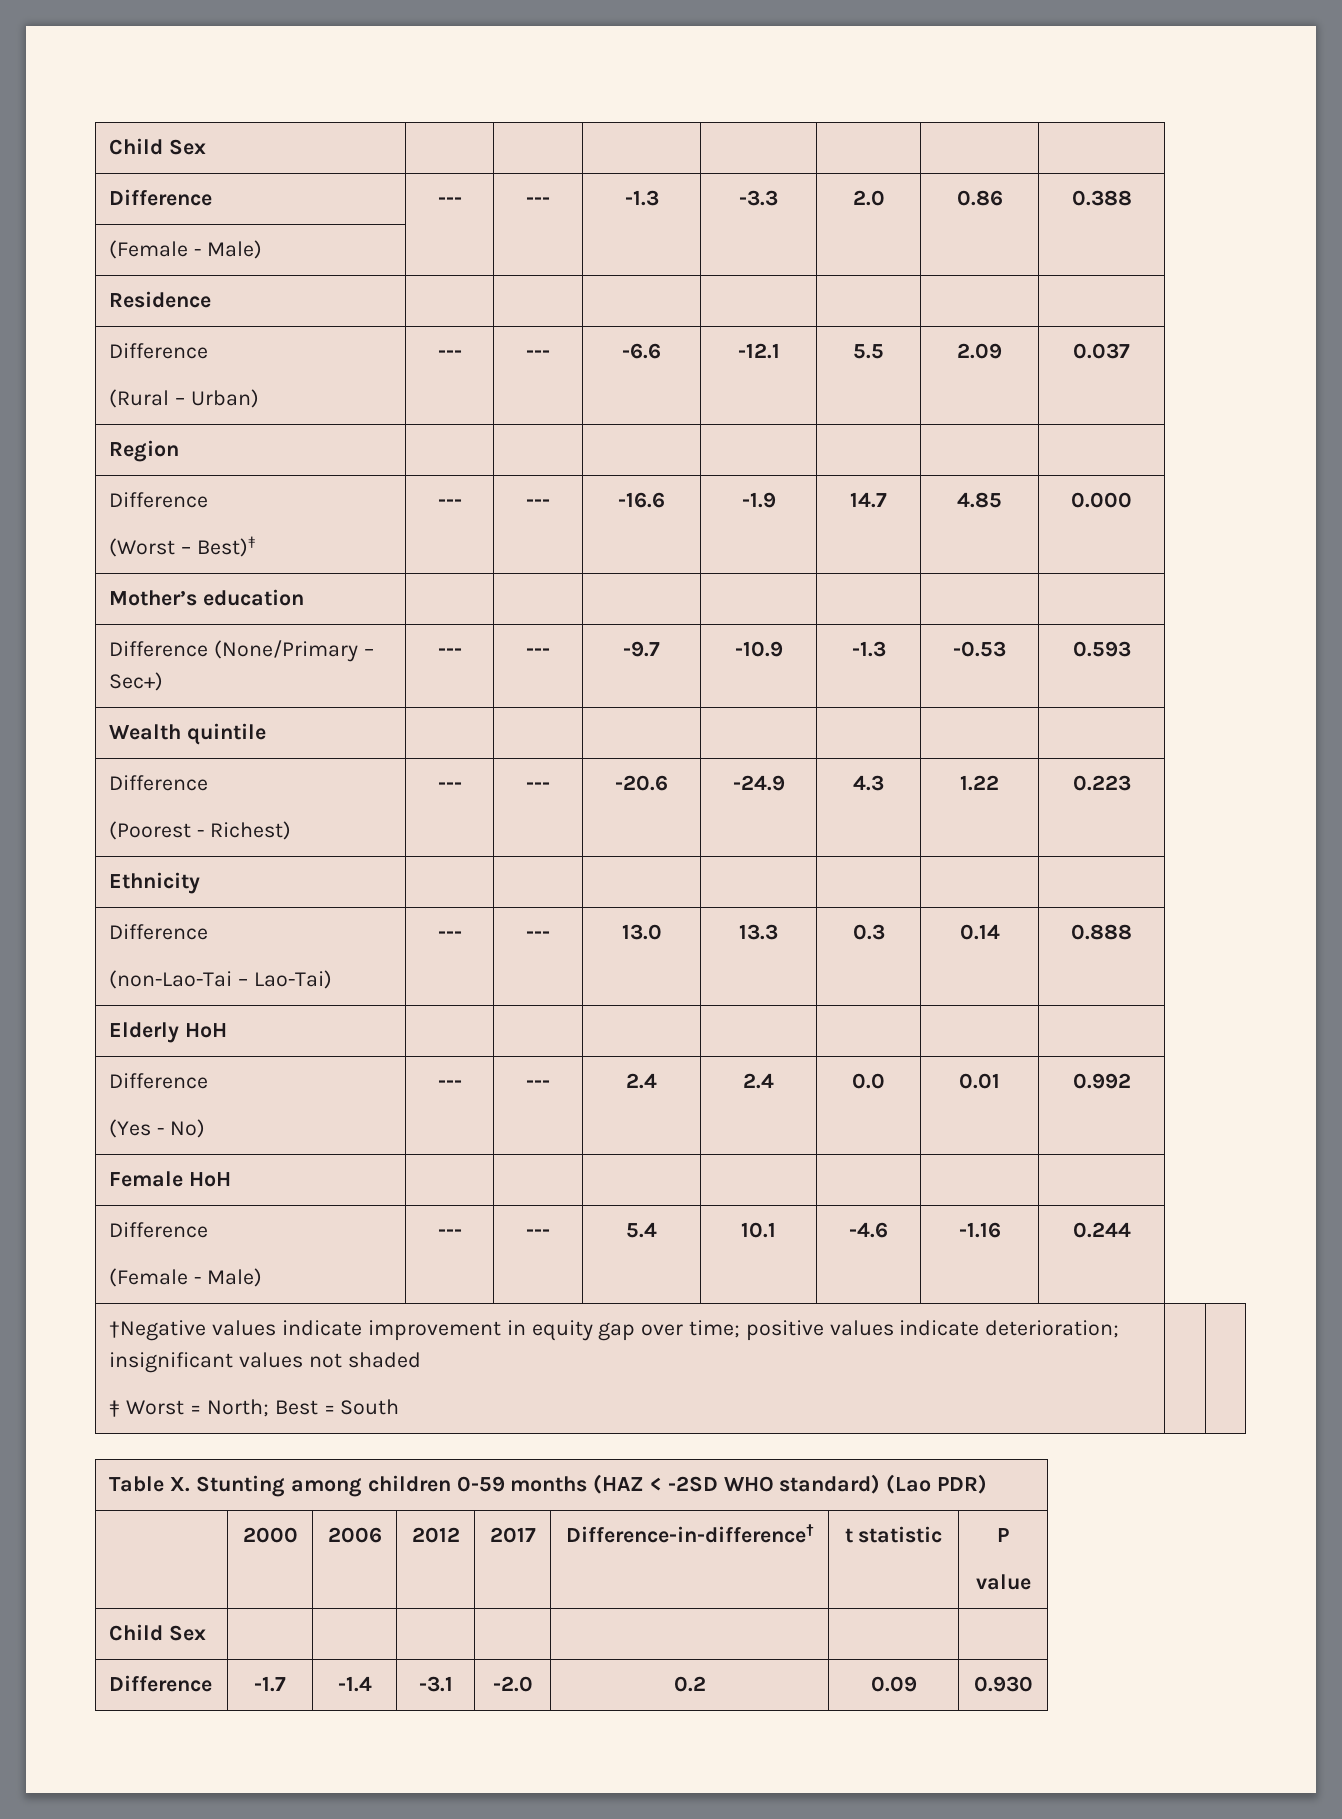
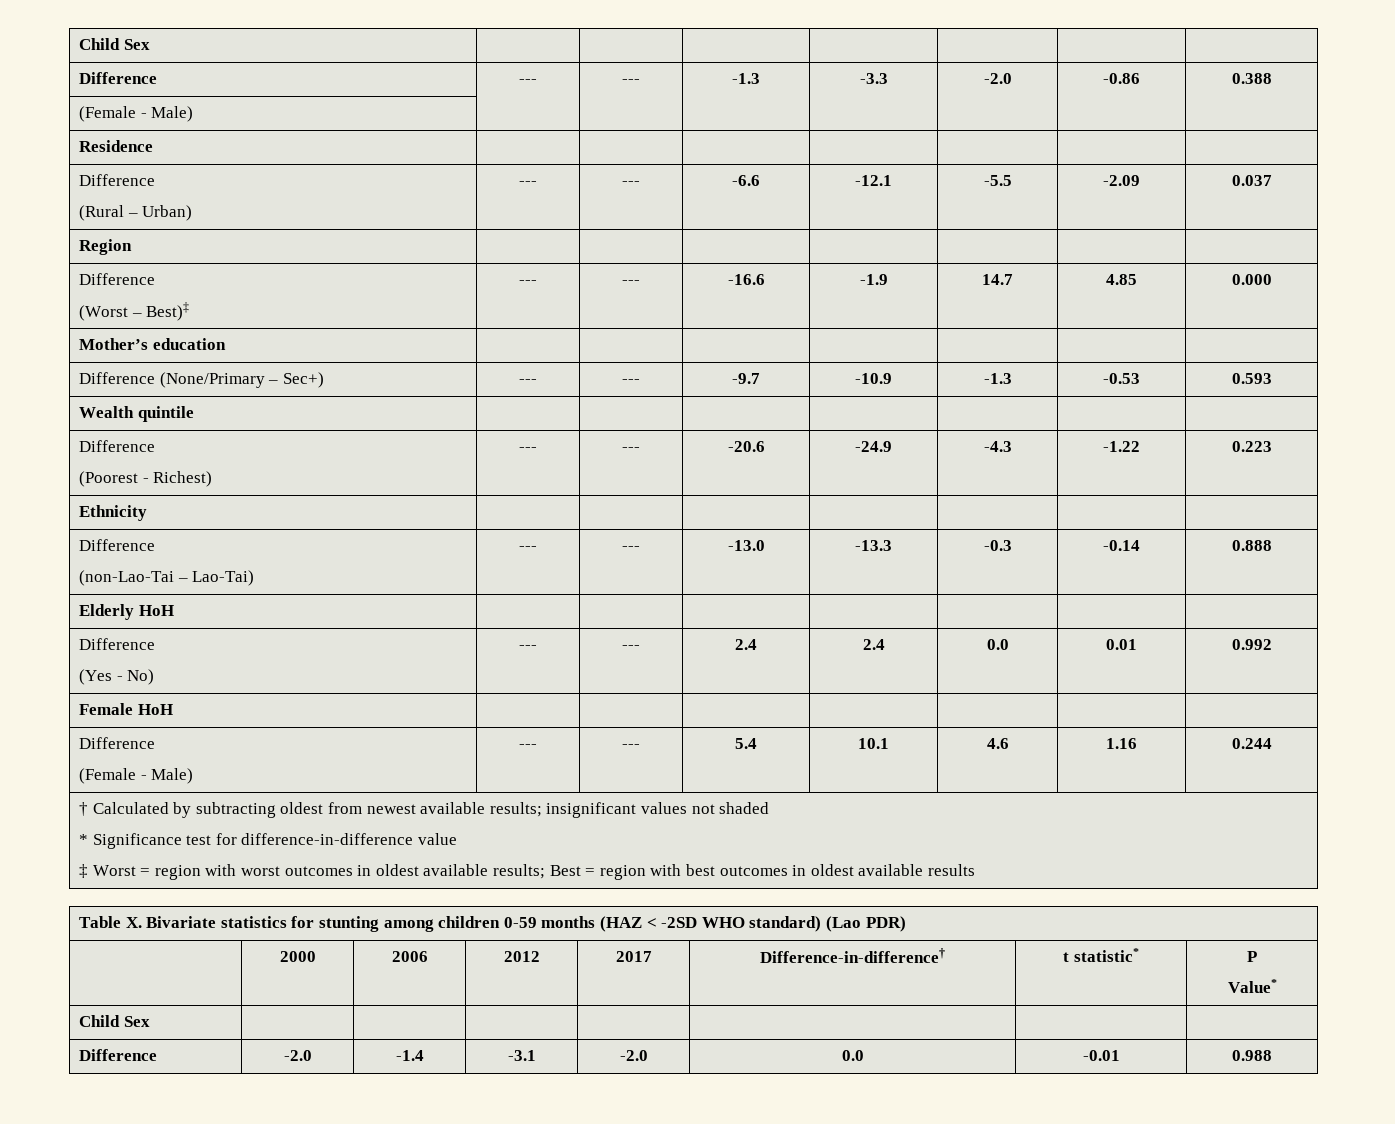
- Difference | --- | --- | -1.3 | -3.3 | 2.0 | 0.86 | 0.388
+ Difference | --- | --- | -1.3 | -3.3 | -2.0 | -0.86 | 0.388
  Residence | | | | | | |
  Difference
- (Rural – Urban) | --- | --- | -6.6 | -12.1 | 5.5 | 2.09 | 0.037
+ (Rural – Urban) | --- | --- | -6.6 | -12.1 | -5.5 | -2.09 | 0.037
  Wealth quintile | | | | | | |
  Difference
- (Poorest - Richest) | --- | --- | -20.6 | -24.9 | 4.3 | 1.22 | 0.223
+ (Poorest - Richest) | --- | --- | -20.6 | -24.9 | -4.3 | -1.22 | 0.223
  Ethnicity | | | | | | |
  Difference
- (non-Lao-Tai – Lao-Tai) | --- | --- | 13.0 | 13.3 | 0.3 | 0.14 | 0.888
+ (non-Lao-Tai – Lao-Tai) | --- | --- | -13.0 | -13.3 | -0.3 | -0.14 | 0.888
  Female HoH | | | | | | |
  Difference
- (Female - Male) | --- | --- | 5.4 | 10.1 | -4.6 | -1.16 | 0.244
+ (Female - Male) | --- | --- | 5.4 | 10.1 | 4.6 | 1.16 | 0.244
- †Negative values indicate improvement in equity gap over time; positive values indicate deterioration; insignificant values not shaded
- ‡ Worst = North; Best = South | |
- Table X. Stunting among children 0-59 months (HAZ < -2SD WHO standard) (Lao PDR)
+ † Calculated by subtracting oldest from newest available results; insignificant values not shaded
+ * Significance test for difference-in-difference value
+ ‡ Worst = region with worst outcomes in oldest available results; Best = region with best outcomes in oldest available results
+ Table X. Bivariate statistics for stunting among children 0-59 months (HAZ < -2SD WHO standard) (Lao PDR)
- | 2000 | 2006 | 2012 | 2017 | Difference-in-difference† | t statistic | P
- value
+ | 2000 | 2006 | 2012 | 2017 | Difference-in-difference† | t statistic* | P
+ Value*
  Child Sex | | | | | | |
- Difference | -1.7 | -1.4 | -3.1 | -2.0 | 0.2 | 0.09 | 0.930
+ Difference | -2.0 | -1.4 | -3.1 | -2.0 | 0.0 | -0.01 | 0.988

